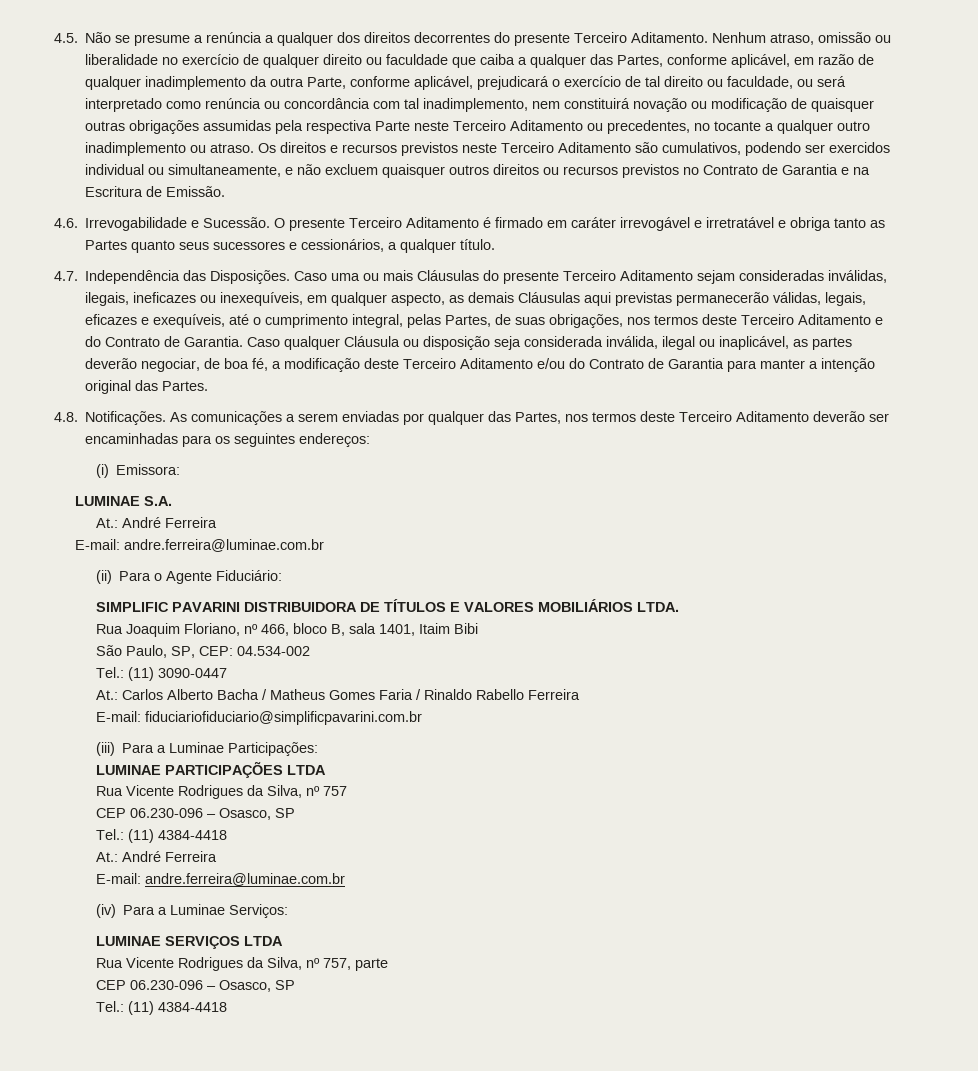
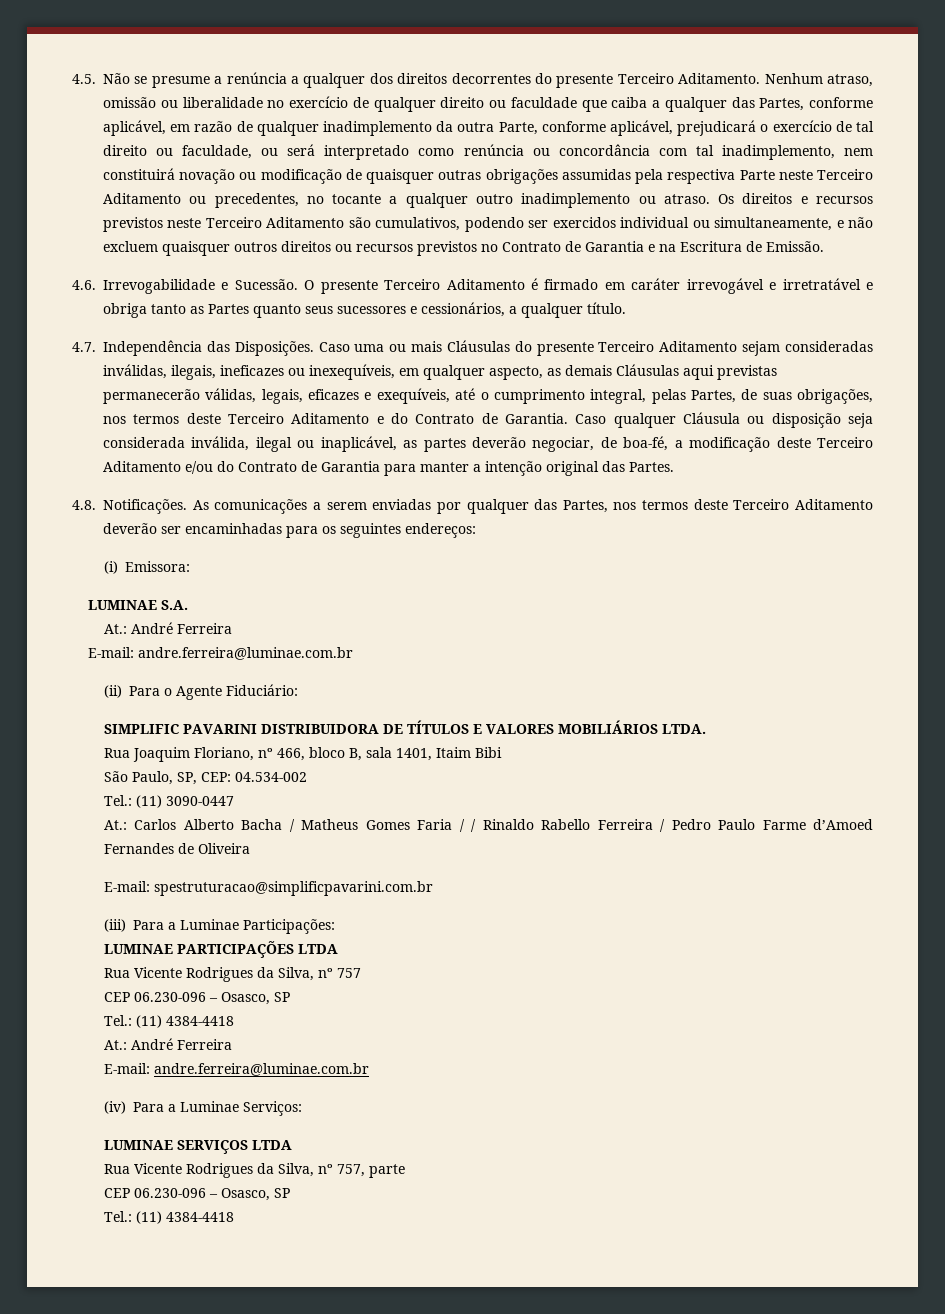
- Caso qualquer Cláusula ou disposição seja considerada inválida, ilegal ou inaplicável, as partes deverão negociar, de boa fé, a modificação deste Terceiro Aditamento e/ou do Contrato de Garantia para manter a intenção original das Partes.
+ Caso qualquer Cláusula ou disposição seja considerada inválida, ilegal ou inaplicável, as partes deverão negociar, de boa-fé, a modificação deste Terceiro Aditamento e/ou do Contrato de Garantia para manter a intenção original das Partes.
- At.: Carlos Alberto Bacha / Matheus Gomes Faria / Rinaldo Rabello Ferreira
- E-mail: fiduciariofiduciario@simplificpavarini.com.br
+ At.: Carlos Alberto Bacha / Matheus Gomes Faria / / Rinaldo Rabello Ferreira / Pedro Paulo Farme d’Amoed Fernandes de Oliveira
+ E-mail: spestruturacao@simplificpavarini.com.br

